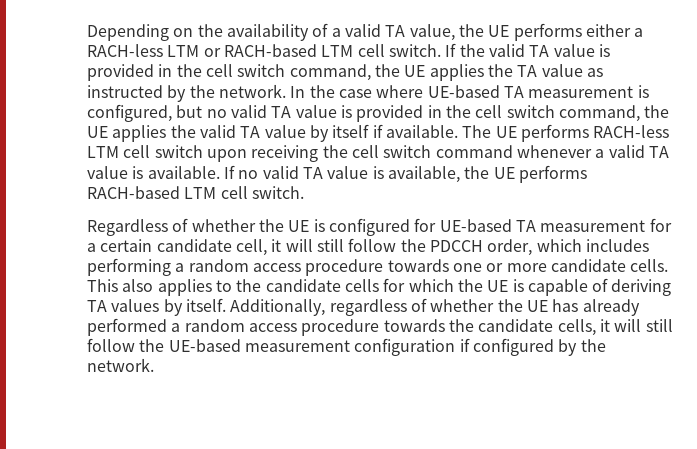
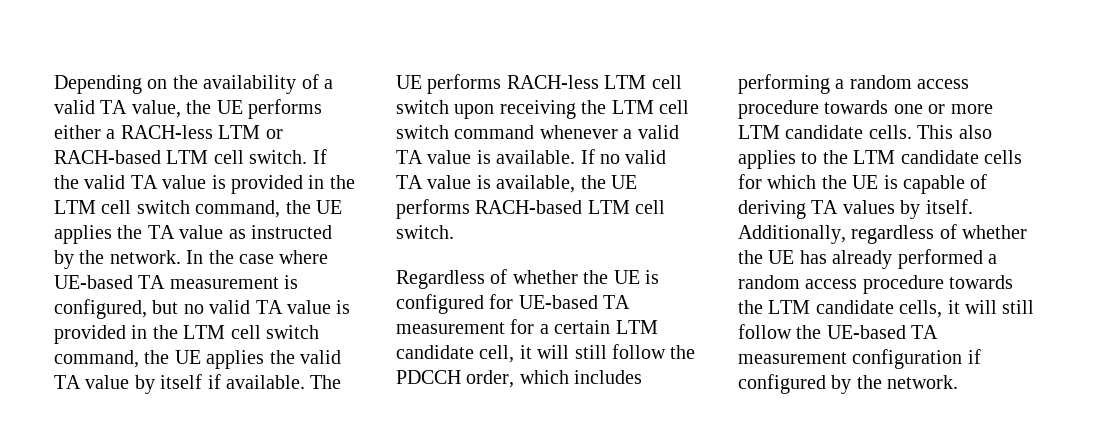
- If the valid TA value is provided in the cell switch command, the UE applies the TA value as instructed by the network.
+ If the valid TA value is provided in the LTM cell switch command, the UE applies the TA value as instructed by the network.
- In the case where UE-based TA measurement is configured, but no valid TA value is provided in the cell switch command, the UE applies the valid TA value by itself if available.
+ In the case where UE-based TA measurement is configured, but no valid TA value is provided in the LTM cell switch command, the UE applies the valid TA value by itself if available.
- The UE performs RACH-less LTM cell switch upon receiving the cell switch command whenever a valid TA value is available.
+ The UE performs RACH-less LTM cell switch upon receiving the LTM cell switch command whenever a valid TA value is available.
- Regardless of whether the UE is configured for UE-based TA measurement for a certain candidate cell, it will still follow the PDCCH order, which includes performing a random access procedure towards one or more candidate cells.
+ Regardless of whether the UE is configured for UE-based TA measurement for a certain LTM candidate cell, it will still follow the PDCCH order, which includes performing a random access procedure towards one or more LTM candidate cells.
- This also applies to the candidate cells for which the UE is capable of deriving TA values by itself.
+ This also applies to the LTM candidate cells for which the UE is capable of deriving TA values by itself.
- Additionally, regardless of whether the UE has already performed a random access procedure towards the candidate cells, it will still follow the UE-based measurement configuration if configured by the network.
+ Additionally, regardless of whether the UE has already performed a random access procedure towards the LTM candidate cells, it will still follow the UE-based TA measurement configuration if configured by the network.

